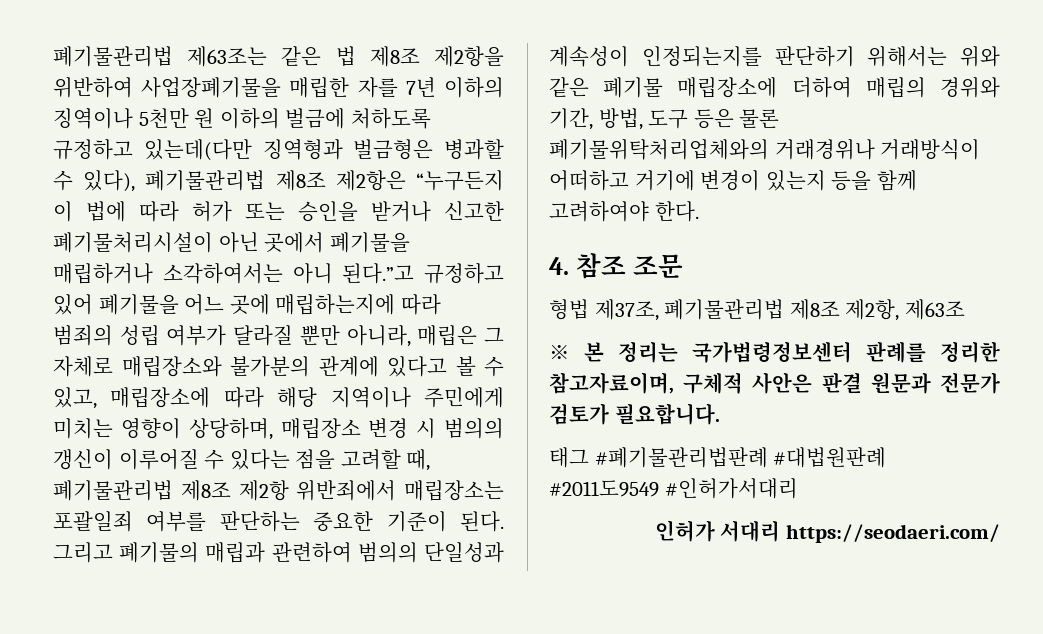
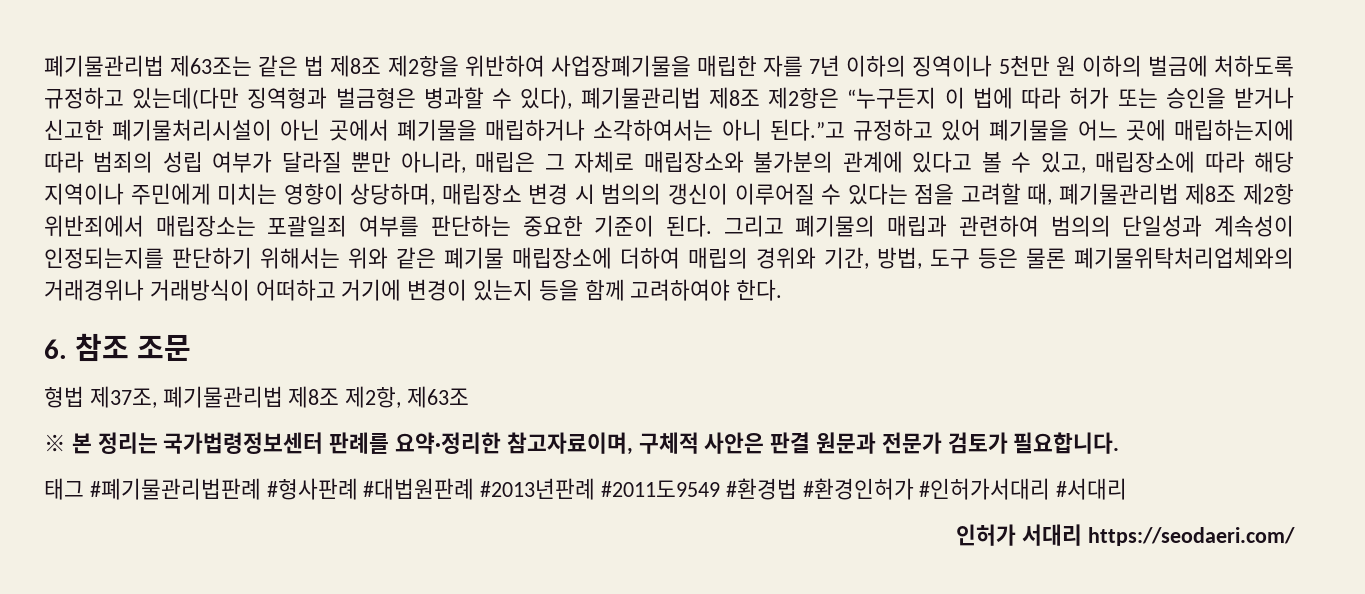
- 4. 참조 조문
+ 6. 참조 조문
- ※ 본 정리는 국가법령정보센터 판례를 정리한 참고자료이며, 구체적 사안은 판결 원문과 전문가 검토가 필요합니다.
+ ※ 본 정리는 국가법령정보센터 판례를 요약·정리한 참고자료이며, 구체적 사안은 판결 원문과 전문가 검토가 필요합니다.
- 태그 #폐기물관리법판례 #대법원판례 #2011도9549 #인허가서대리
+ 태그 #폐기물관리법판례 #형사판례 #대법원판례 #2013년판례 #2011도9549 #환경법 #환경인허가 #인허가서대리 #서대리

